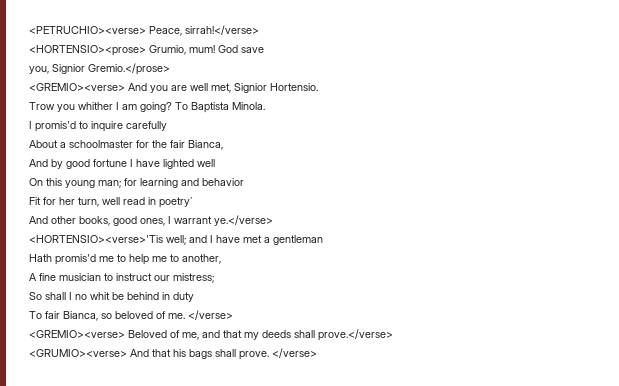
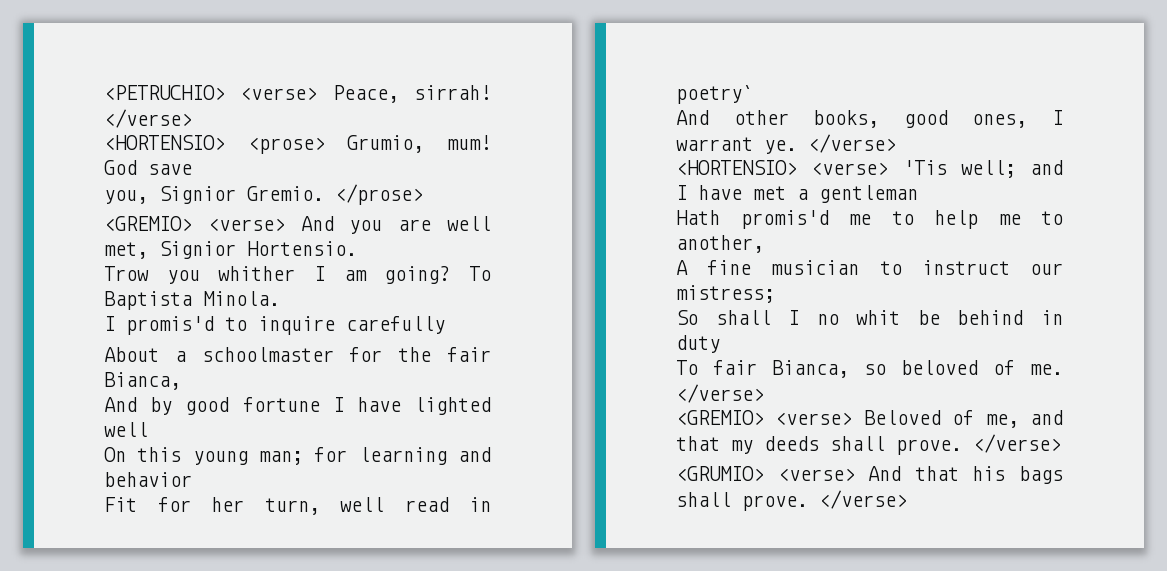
- <PETRUCHIO><verse> Peace, sirrah!</verse>
- <HORTENSIO><prose> Grumio, mum!
+ <PETRUCHIO> <verse> Peace, sirrah! </verse>
+ <HORTENSIO> <prose> Grumio, mum!
- you, Signior Gremio.</prose>
- <GREMIO><verse> And you are well met, Signior Hortensio.
+ you, Signior Gremio. </prose>
+ <GREMIO> <verse> And you are well met, Signior Hortensio.
- And other books, good ones, I warrant ye.</verse>
- <HORTENSIO><verse>'Tis well; and I have met a gentleman
+ And other books, good ones, I warrant ye. </verse>
+ <HORTENSIO> <verse> 'Tis well; and I have met a gentleman
- <GREMIO><verse> Beloved of me, and that my deeds shall prove.</verse>
- <GRUMIO><verse> And that his bags shall prove.
+ <GREMIO> <verse> Beloved of me, and that my deeds shall prove. </verse>
+ <GRUMIO> <verse> And that his bags shall prove.

